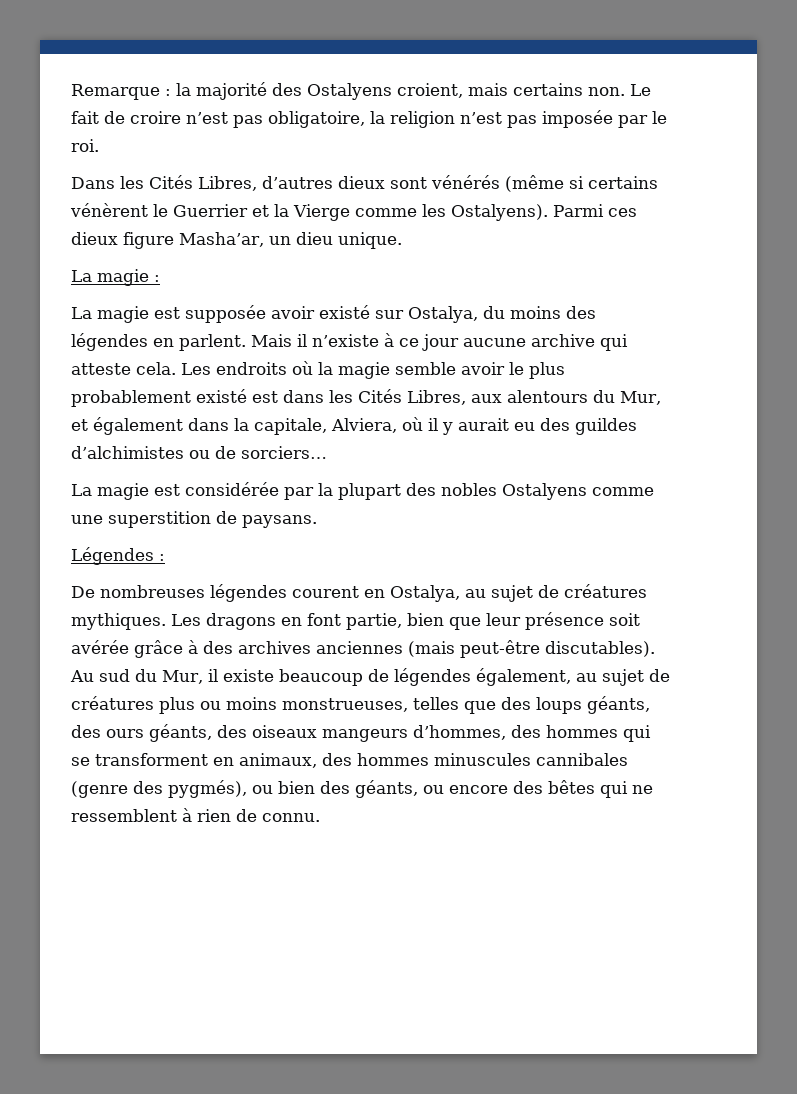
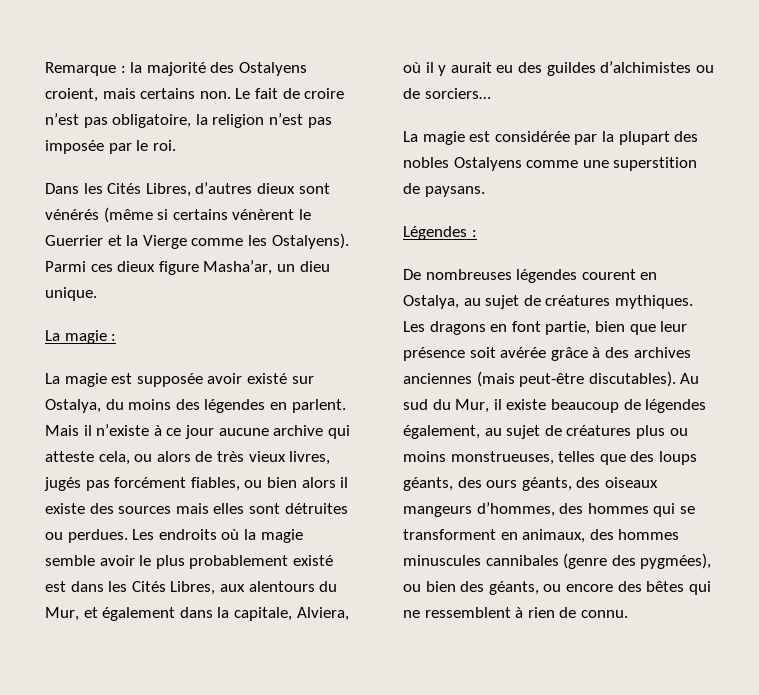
- Mais il n’existe à ce jour aucune archive qui atteste cela.
+ Mais il n’existe à ce jour aucune archive qui atteste cela, ou alors de très vieux livres, jugés pas forcément fiables, ou bien alors il existe des sources mais elles sont détruites ou perdues.
- Au sud du Mur, il existe beaucoup de légendes également, au sujet de créatures plus ou moins monstrueuses, telles que des loups géants, des ours géants, des oiseaux mangeurs d’hommes, des hommes qui se transforment en animaux, des hommes minuscules cannibales (genre des pygmés), ou bien des géants, ou encore des bêtes qui ne ressemblent à rien de connu.
+ Au sud du Mur, il existe beaucoup de légendes également, au sujet de créatures plus ou moins monstrueuses, telles que des loups géants, des ours géants, des oiseaux mangeurs d’hommes, des hommes qui se transforment en animaux, des hommes minuscules cannibales (genre des pygmées), ou bien des géants, ou encore des bêtes qui ne ressemblent à rien de connu.

